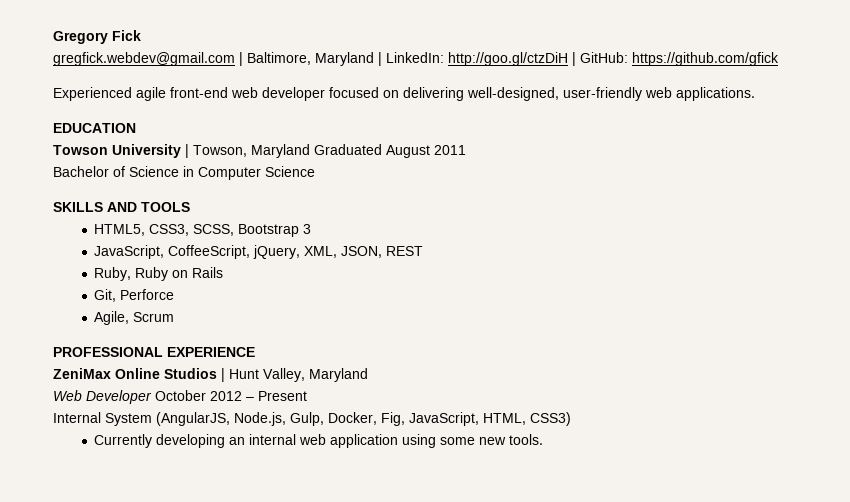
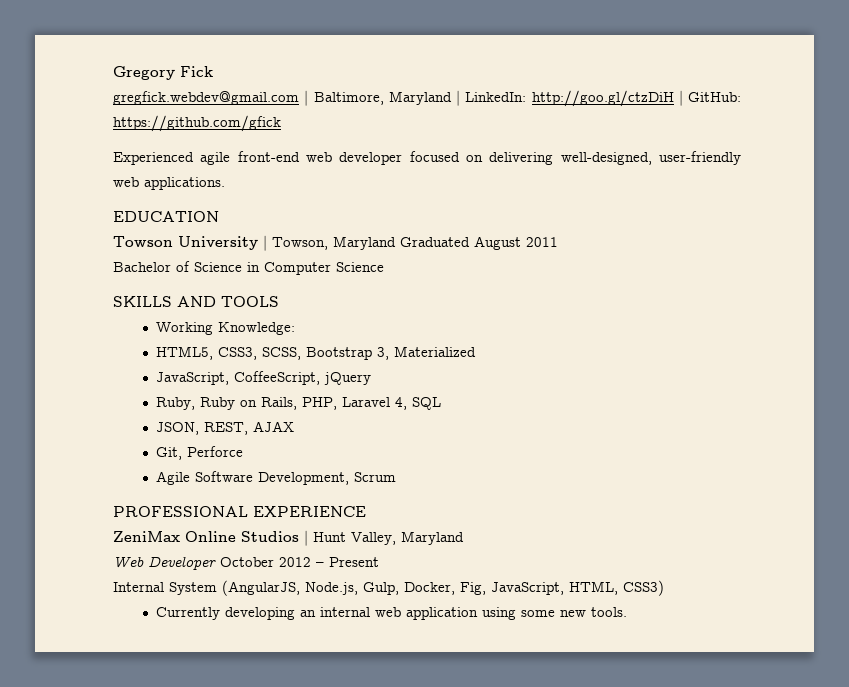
+ Working Knowledge:
- HTML5, CSS3, SCSS, Bootstrap 3
+ HTML5, CSS3, SCSS, Bootstrap 3, Materialized
- JavaScript, CoffeeScript, jQuery, XML, JSON, REST
+ JavaScript, CoffeeScript, jQuery
- Ruby, Ruby on Rails
+ Ruby, Ruby on Rails, PHP, Laravel 4, SQL
+ JSON, REST, AJAX
- Agile, Scrum
+ Agile Software Development, Scrum

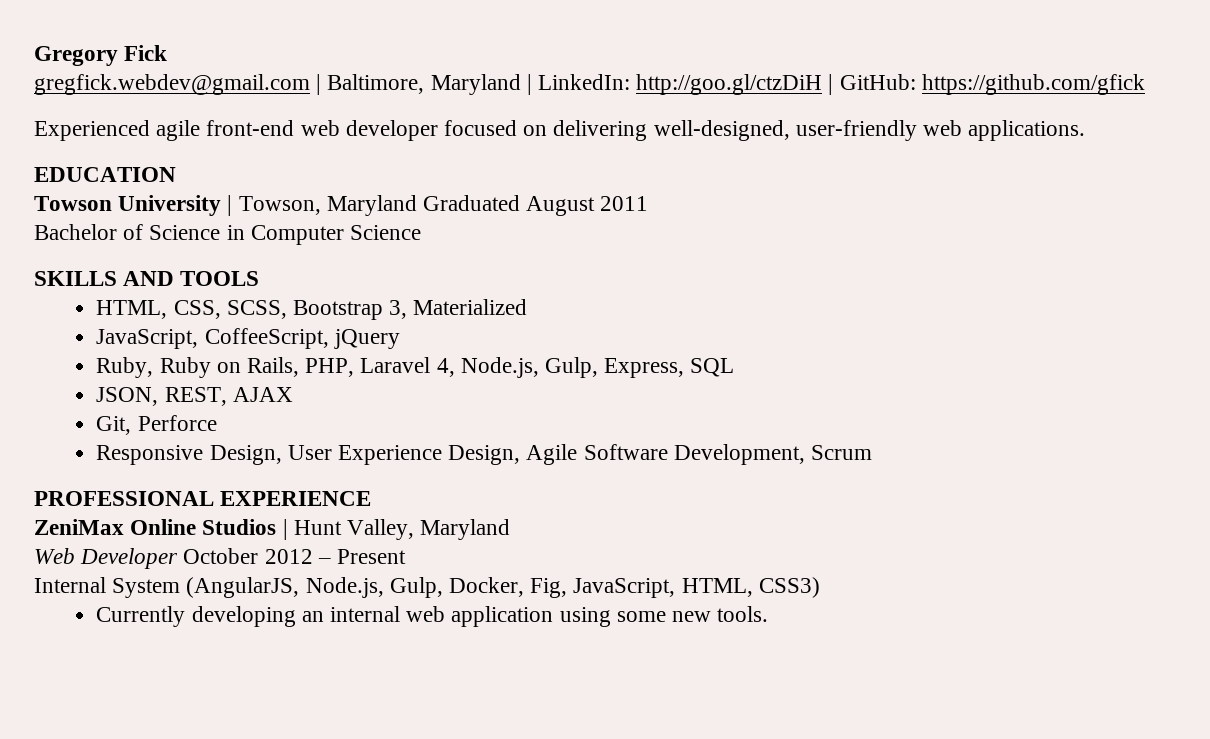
- Working Knowledge:
- HTML5, CSS3, SCSS, Bootstrap 3, Materialized
+ HTML, CSS, SCSS, Bootstrap 3, Materialized
- Ruby, Ruby on Rails, PHP, Laravel 4, SQL
+ Ruby, Ruby on Rails, PHP, Laravel 4, Node.js, Gulp, Express, SQL
- Agile Software Development, Scrum
+ Responsive Design, User Experience Design, Agile Software Development, Scrum

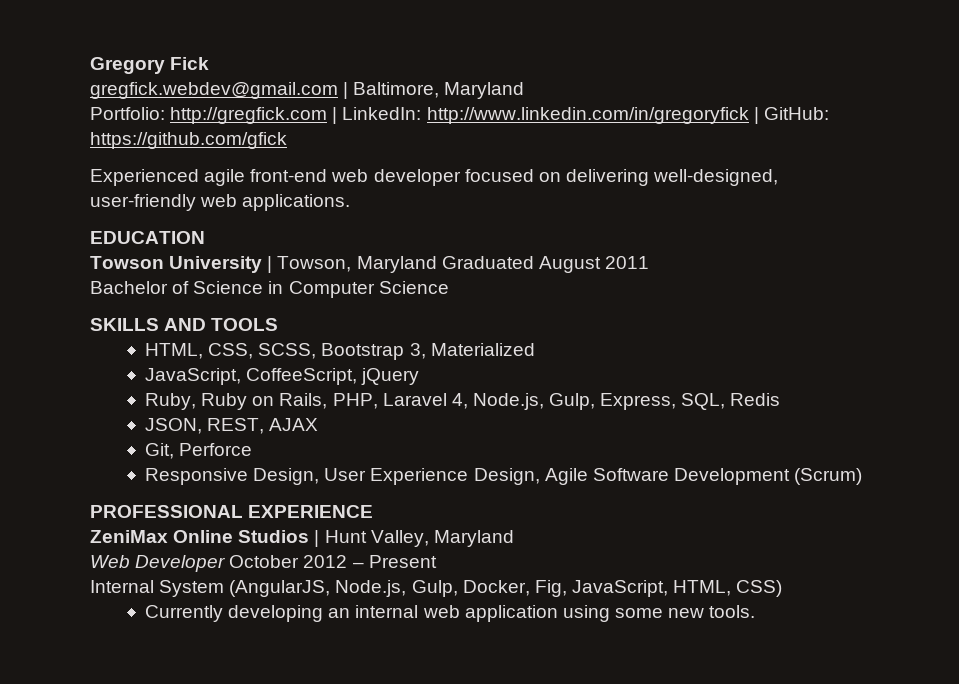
- gregfick.webdev@gmail.com | Baltimore, Maryland | LinkedIn: http://goo.gl/ctzDiH | GitHub: https://github.com/gfick
+ gregfick.webdev@gmail.com | Baltimore, Maryland
+ Portfolio: http://gregfick.com | LinkedIn: http://www.linkedin.com/in/gregoryfick | GitHub: https://github.com/gfick
- Ruby, Ruby on Rails, PHP, Laravel 4, Node.js, Gulp, Express, SQL
+ Ruby, Ruby on Rails, PHP, Laravel 4, Node.js, Gulp, Express, SQL, Redis
- Responsive Design, User Experience Design, Agile Software Development, Scrum
+ Responsive Design, User Experience Design, Agile Software Development (Scrum)
- Internal System (AngularJS, Node.js, Gulp, Docker, Fig, JavaScript, HTML, CSS3)
+ Internal System (AngularJS, Node.js, Gulp, Docker, Fig, JavaScript, HTML, CSS)

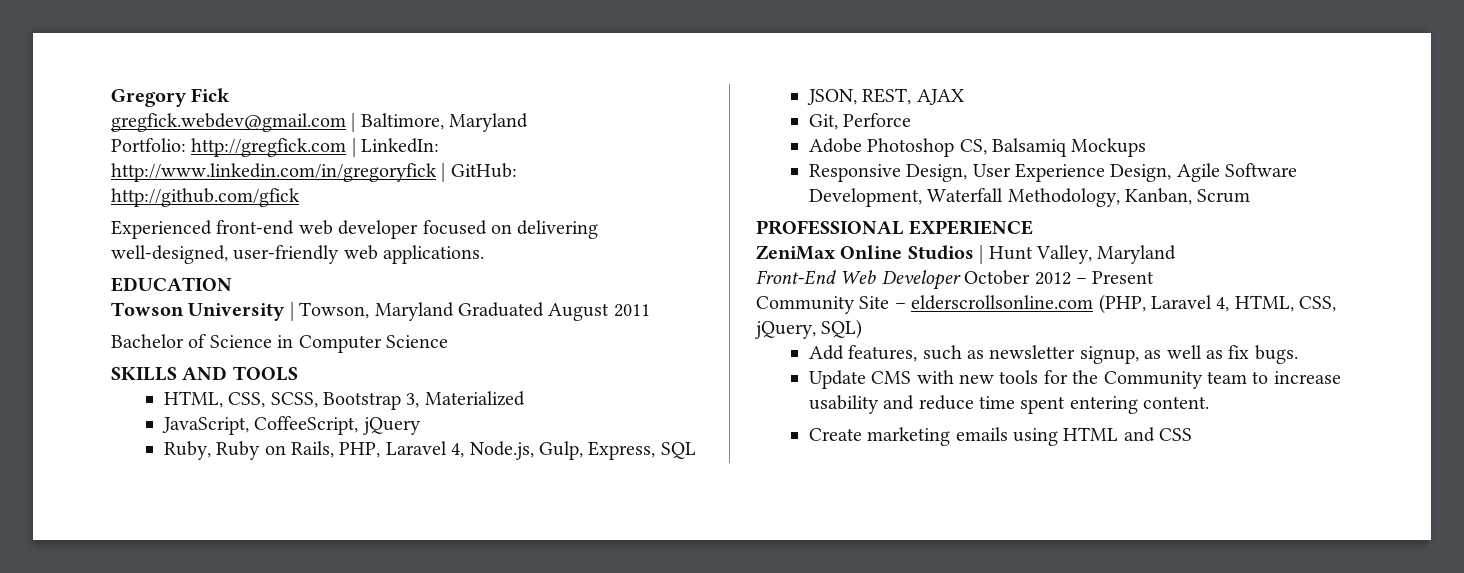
- Portfolio: http://gregfick.com | LinkedIn: http://www.linkedin.com/in/gregoryfick | GitHub: https://github.com/gfick
+ Portfolio: http://gregfick.com | LinkedIn: http://www.linkedin.com/in/gregoryfick | GitHub: http://github.com/gfick
- Experienced agile front-end web developer focused on delivering well-designed, user-friendly web applications.
+ Experienced front-end web developer focused on delivering well-designed, user-friendly web applications.
- Ruby, Ruby on Rails, PHP, Laravel 4, Node.js, Gulp, Express, SQL, Redis
+ Ruby, Ruby on Rails, PHP, Laravel 4, Node.js, Gulp, Express, SQL
+ Adobe Photoshop CS, Balsamiq Mockups
- Responsive Design, User Experience Design, Agile Software Development (Scrum)
+ Responsive Design, User Experience Design, Agile Software Development, Waterfall Methodology, Kanban, Scrum
- Web Developer October 2012 – Present
+ Front-End Web Developer October 2012 – Present
- Internal System (AngularJS, Node.js, Gulp, Docker, Fig, JavaScript, HTML, CSS)
- Currently developing an internal web application using some new tools.
+ Community Site – elderscrollsonline.com (PHP, Laravel 4, HTML, CSS, jQuery, SQL)
+ Add features, such as newsletter signup, as well as fix bugs.
+ Update CMS with new tools for the Community team to increase usability and reduce time spent entering content.
+ Create marketing emails using HTML and CSS

